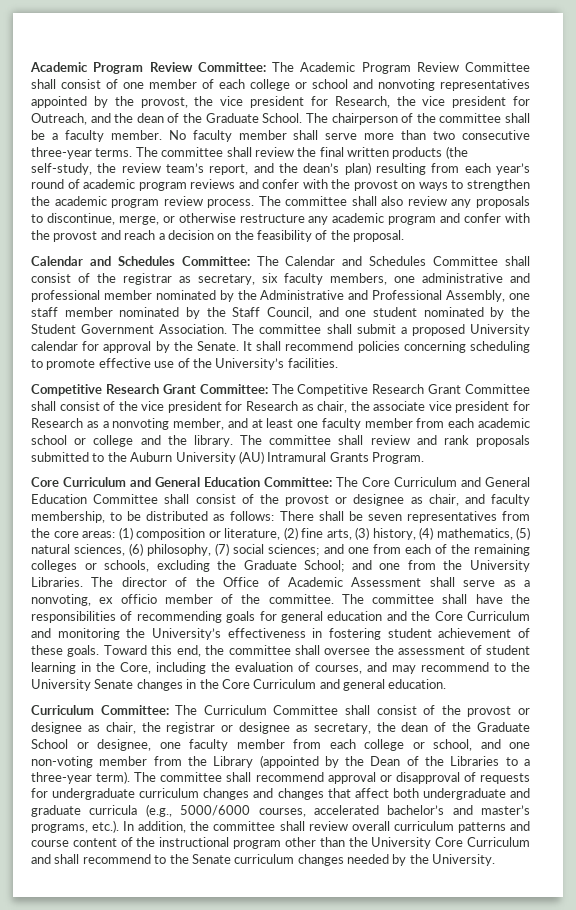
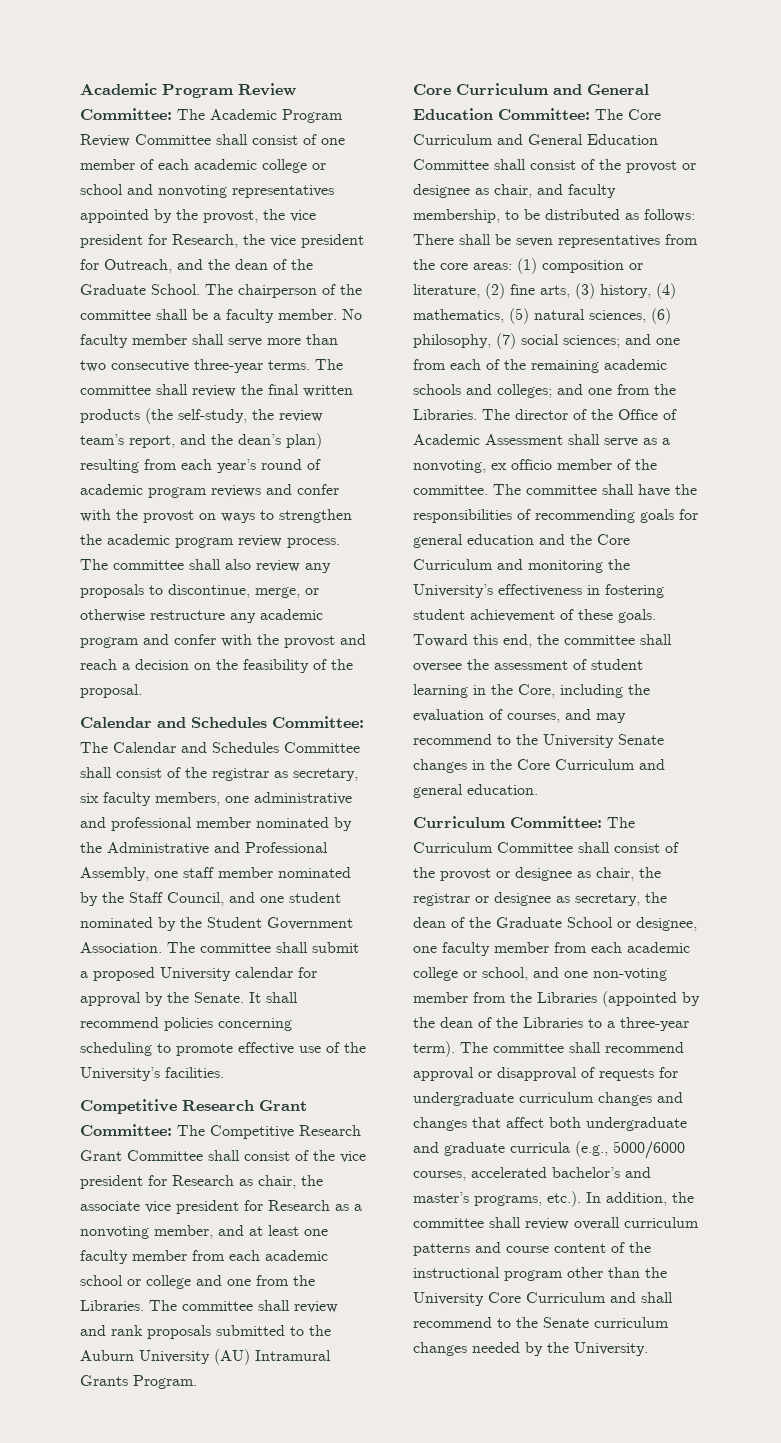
- Academic Program Review Committee: The Academic Program Review Committee shall consist of one member of each college or school and nonvoting representatives appointed by the provost, the vice president for Research, the vice president for Outreach, and the dean of the Graduate School.
+ Academic Program Review Committee: The Academic Program Review Committee shall consist of one member of each academic college or school and nonvoting representatives appointed by the provost, the vice president for Research, the vice president for Outreach, and the dean of the Graduate School.
- Competitive Research Grant Committee: The Competitive Research Grant Committee shall consist of the vice president for Research as chair, the associate vice president for Research as a nonvoting member, and at least one faculty member from each academic school or college and the library.
+ Competitive Research Grant Committee: The Competitive Research Grant Committee shall consist of the vice president for Research as chair, the associate vice president for Research as a nonvoting member, and at least one faculty member from each academic school or college and one from the Libraries.
- and one from each of the remaining colleges or schools, excluding the Graduate School; and one from the University Libraries.
+ and one from each of the remaining academic schools and colleges; and one from the Libraries.
- Curriculum Committee: The Curriculum Committee shall consist of the provost or designee as chair, the registrar or designee as secretary, the dean of the Graduate School or designee, one faculty member from each college or school, and one non-voting member from the Library (appointed by the Dean of the Libraries to a three-year term).
+ Curriculum Committee: The Curriculum Committee shall consist of the provost or designee as chair, the registrar or designee as secretary, the dean of the Graduate School or designee, one faculty member from each academic college or school, and one non-voting member from the Libraries (appointed by the dean of the Libraries to a three-year term).

